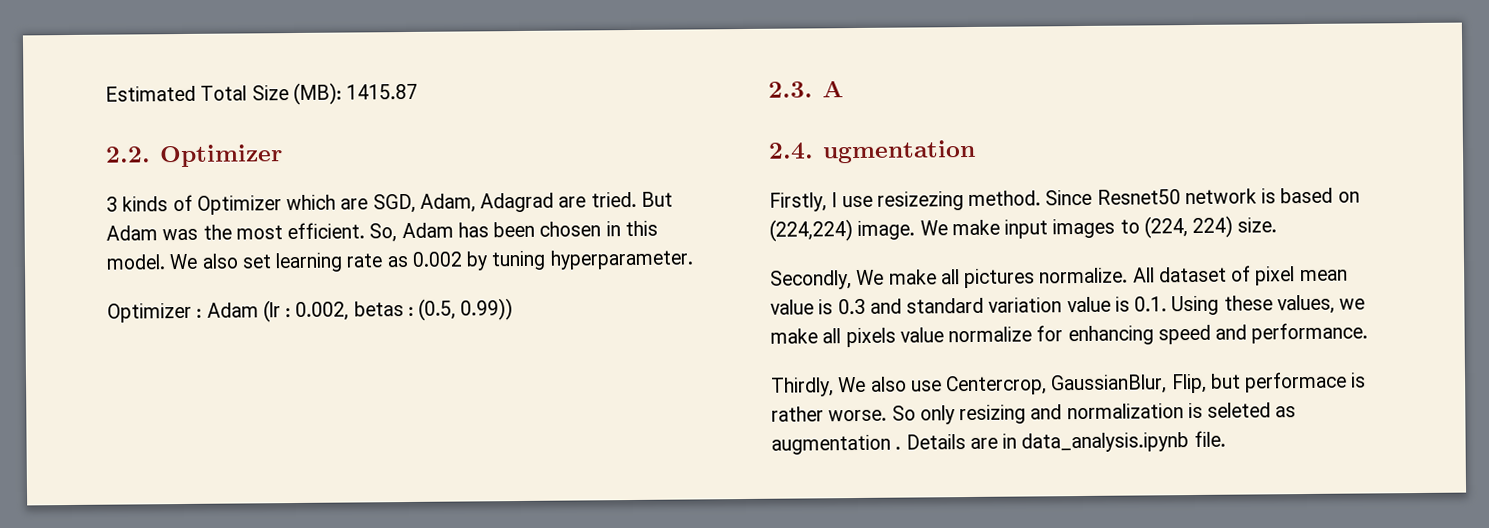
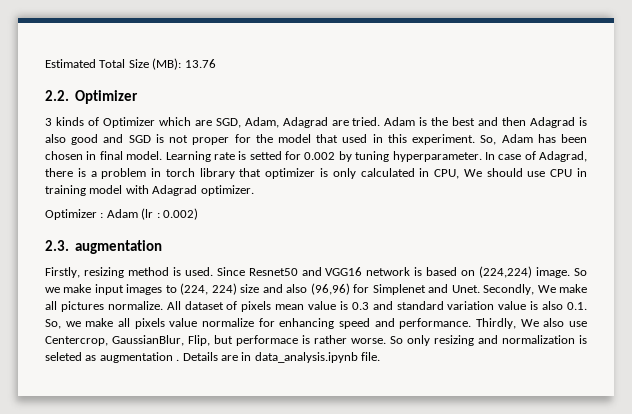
- Estimated Total Size (MB): 1415.87
+ Estimated Total Size (MB): 13.76
- But Adam was the most efficient.
+ Adam is the best and then Adagrad is also good and SGD is not proper for the model that used in this experiment.
- So, Adam has been chosen in this model. We also set learning rate as 0.002 by tuning hyperparameter.
+ So, Adam has been chosen in final model. Learning rate is setted for 0.002 by tuning hyperparameter. In case of Adagrad, there is a problem in torch library that optimizer is only calculated in CPU, We should use CPU in training model with Adagrad optimizer.
- Optimizer : Adam (lr : 0.002, betas : (0.5, 0.99))
- 2.3. A
- 2.4. ugmentation
- Firstly, I use resizezing method. Since Resnet50 network is based on (224,224) image.
+ Optimizer : Adam (lr : 0.002)
+ 2.3. augmentation
+ Firstly, resizing method is used. Since Resnet50 and VGG16 network is based on (224,224) image.
- We make input images to (224, 224) size.
- Secondly, We make all pictures normalize.
+ So we make input images to (224, 224) size and also (96,96) for Simplenet and Unet. Secondly, We make all pictures normalize.
- All dataset of pixel mean value is 0.3 and standard variation value is 0.1. Using these values, we make all pixels value normalize for enhancing speed and performance.
- Thirdly, We also use Centercrop, GaussianBlur, Flip, but performace is rather worse.
+ All dataset of pixels mean value is 0.3 and standard variation value is also 0.1. So, we make all pixels value normalize for enhancing speed and performance. Thirdly, We also use Centercrop, GaussianBlur, Flip, but performace is rather worse.

